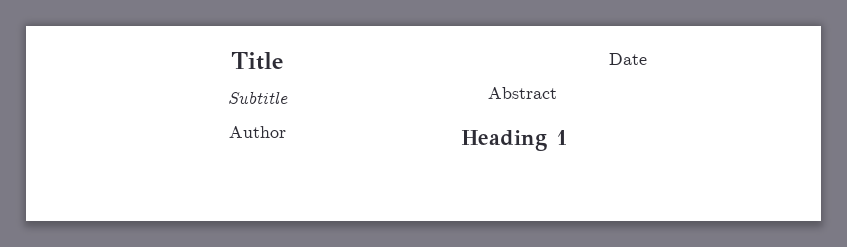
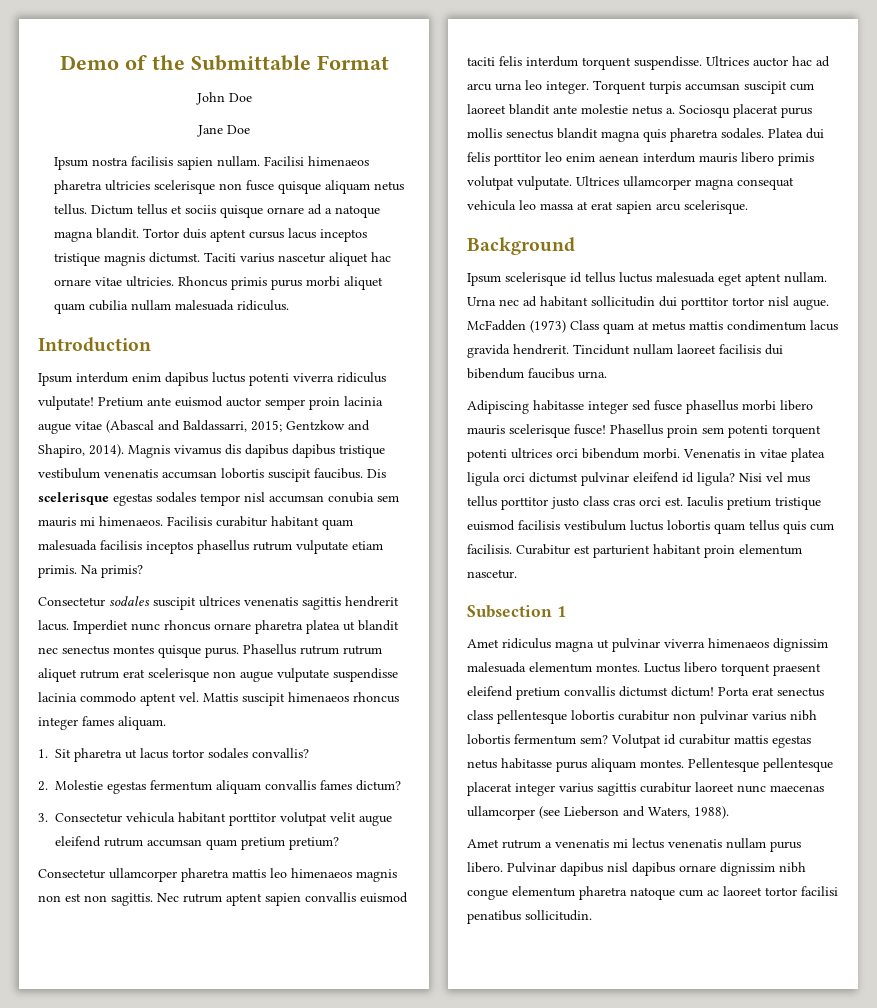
- Title
- Subtitle
- Author
- Date
- Abstract
- Heading 1
+ Demo of the Submittable Format
+ John Doe
+ Jane Doe
+ Ipsum nostra facilisis sapien nullam. Facilisi himenaeos pharetra ultricies scelerisque non fusce quisque aliquam netus tellus. Dictum tellus et sociis quisque ornare ad a natoque magna blandit. Tortor duis aptent cursus lacus inceptos tristique magnis dictumst. Taciti varius nascetur aliquet hac ornare vitae ultricies. Rhoncus primis purus morbi aliquet quam cubilia nullam malesuada ridiculus.
+ Introduction
+ Ipsum interdum enim dapibus luctus potenti viverra ridiculus vulputate! Pretium ante euismod auctor semper proin lacinia augue vitae (Abascal and Baldassarri, 2015; Gentzkow and Shapiro, 2014). Magnis vivamus dis dapibus dapibus tristique vestibulum venenatis accumsan lobortis suscipit faucibus. Dis scelerisque egestas sodales tempor nisl accumsan conubia sem mauris mi himenaeos. Facilisis curabitur habitant quam malesuada facilisis inceptos phasellus rutrum vulputate etiam primis. Na primis?
+ Consectetur sodales suscipit ultrices venenatis sagittis hendrerit lacus. Imperdiet nunc rhoncus ornare pharetra platea ut blandit nec senectus montes quisque purus. Phasellus rutrum rutrum aliquet rutrum erat scelerisque non augue vulputate suspendisse lacinia commodo aptent vel. Mattis suscipit himenaeos rhoncus integer fames aliquam.
+ 1. Sit pharetra ut lacus tortor sodales convallis?
+ 2. Molestie egestas fermentum aliquam convallis fames dictum?
+ 3. Consectetur vehicula habitant porttitor volutpat velit augue eleifend rutrum accumsan quam pretium pretium?
+ Consectetur ullamcorper pharetra mattis leo himenaeos magnis non est non sagittis. Nec rutrum aptent sapien convallis euismod taciti felis interdum torquent suspendisse. Ultrices auctor hac ad arcu urna leo integer. Torquent turpis accumsan suscipit cum laoreet blandit ante molestie netus a. Sociosqu placerat purus mollis senectus blandit magna quis pharetra sodales. Platea dui felis porttitor leo enim aenean interdum mauris libero primis volutpat vulputate. Ultrices ullamcorper magna consequat vehicula leo massa at erat sapien arcu scelerisque.
+ Background
+ Ipsum scelerisque id tellus luctus malesuada eget aptent nullam. Urna nec ad habitant sollicitudin dui porttitor tortor nisl augue. McFadden (1973) Class quam at metus mattis condimentum lacus gravida hendrerit. Tincidunt nullam laoreet facilisis dui bibendum faucibus urna.
+ Adipiscing habitasse integer sed fusce phasellus morbi libero mauris scelerisque fusce! Phasellus proin sem potenti torquent potenti ultrices orci bibendum morbi. Venenatis in vitae platea ligula orci dictumst pulvinar eleifend id ligula? Nisi vel mus tellus porttitor justo class cras orci est. Iaculis pretium tristique euismod facilisis vestibulum luctus lobortis quam tellus quis cum facilisis. Curabitur est parturient habitant proin elementum nascetur.
+ Subsection 1
+ Amet ridiculus magna ut pulvinar viverra himenaeos dignissim malesuada elementum montes. Luctus libero torquent praesent eleifend pretium convallis dictumst dictum! Porta erat senectus class pellentesque lobortis curabitur non pulvinar varius nibh lobortis fermentum sem? Volutpat id curabitur mattis egestas netus habitasse purus aliquam montes. Pellentesque pellentesque placerat integer varius sagittis curabitur laoreet nunc maecenas ullamcorper (see Lieberson and Waters, 1988).
+ Amet rutrum a venenatis mi lectus venenatis nullam purus libero. Pulvinar dapibus nisl dapibus ornare dignissim nibh congue elementum pharetra natoque cum ac laoreet tortor facilisi penatibus sollicitudin.

